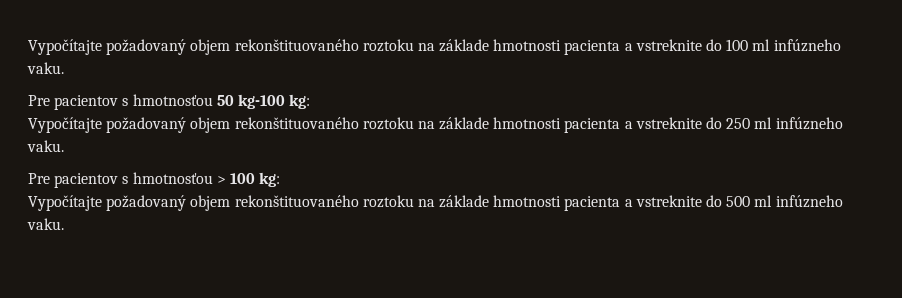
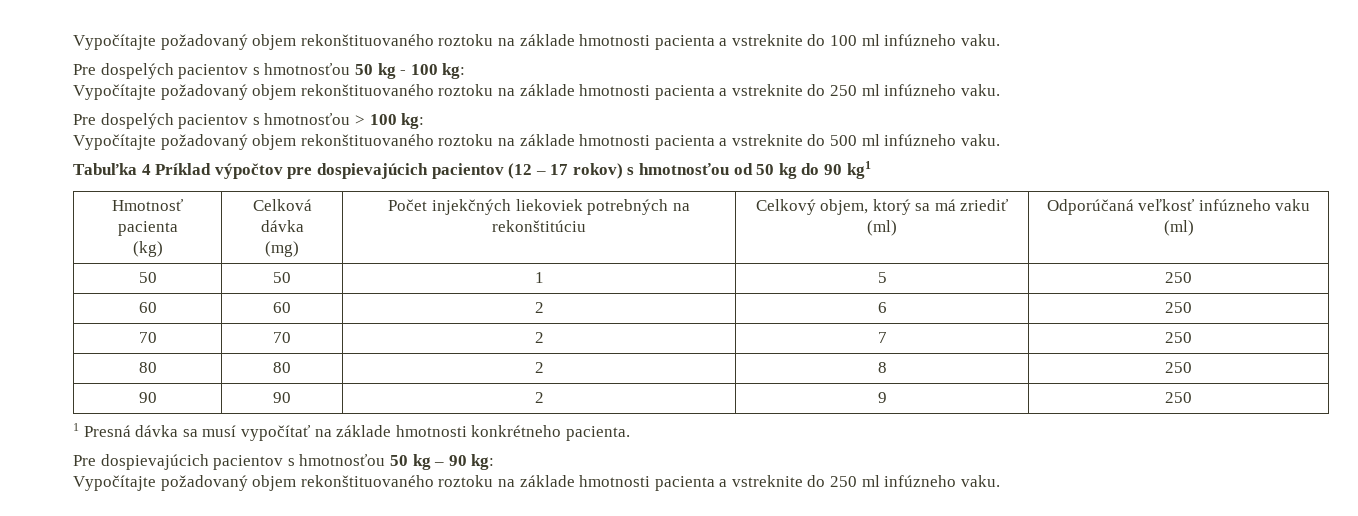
- Pre pacientov s hmotnosťou 50 kg-100 kg:
+ Pre dospelých pacientov s hmotnosťou 50 kg - 100 kg:
- Pre pacientov s hmotnosťou > 100 kg:
+ Pre dospelých pacientov s hmotnosťou > 100 kg:
+ Tabuľka 4 Príklad výpočtov pre dospievajúcich pacientov (12 – 17 rokov) s hmotnosťou od 50 kg do 90 kg1
+ Hmotnosť pacienta
+ (kg) | Celková dávka
+ (mg) | Počet injekčných liekoviek potrebných na rekonštitúciu | Celkový objem, ktorý sa má zriediť (ml) | Odporúčaná veľkosť infúzneho vaku (ml)
+ 50 | 50 | 1 | 5 | 250
+ 60 | 60 | 2 | 6 | 250
+ 70 | 70 | 2 | 7 | 250
+ 80 | 80 | 2 | 8 | 250
+ 90 | 90 | 2 | 9 | 250
+ 1 Presná dávka sa musí vypočítať na základe hmotnosti konkrétneho pacienta.
+ Pre dospievajúcich pacientov s hmotnosťou 50 kg – 90 kg:
+ Vypočítajte požadovaný objem rekonštituovaného roztoku na základe hmotnosti pacienta a vstreknite do 250 ml infúzneho vaku.

